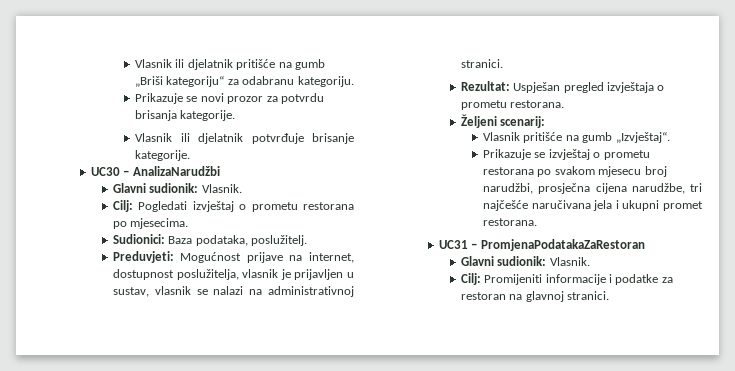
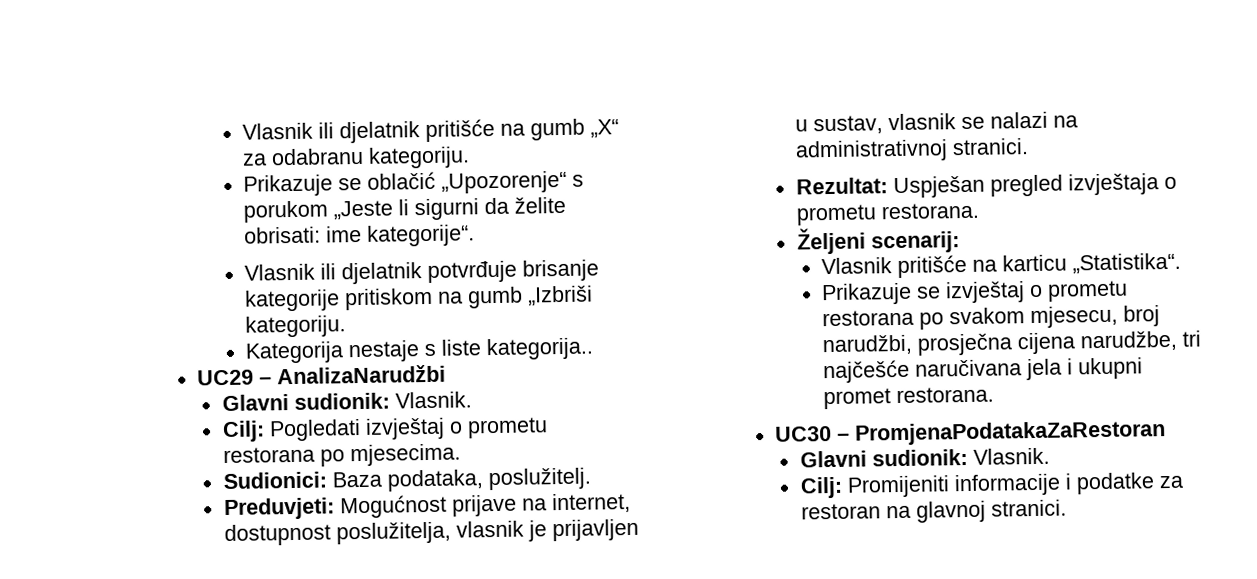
- Vlasnik ili djelatnik pritišće na gumb „Briši kategoriju“ za odabranu kategoriju.
+ Vlasnik ili djelatnik pritišće na gumb „X“ za odabranu kategoriju.
- Prikazuje se novi prozor za potvrdu brisanja kategorije.
+ Prikazuje se oblačić „Upozorenje“ s porukom „Jeste li sigurni da želite obrisati: ime kategorije“.
- Vlasnik ili djelatnik potvrđuje brisanje kategorije.
- UC30 – AnalizaNarudžbi
+ Vlasnik ili djelatnik potvrđuje brisanje kategorije pritiskom na gumb „Izbriši kategoriju.
+ Kategorija nestaje s liste kategorija..
+ UC29 – AnalizaNarudžbi
- Vlasnik pritišće na gumb „Izvještaj“.
+ Vlasnik pritišće na karticu „Statistika“.
- Prikazuje se izvještaj o prometu restorana po svakom mjesecu broj narudžbi, prosječna cijena narudžbe, tri najčešće naručivana jela i ukupni promet restorana.
+ Prikazuje se izvještaj o prometu restorana po svakom mjesecu, broj narudžbi, prosječna cijena narudžbe, tri najčešće naručivana jela i ukupni promet restorana.
- UC31 – PromjenaPodatakaZaRestoran
+ UC30 – PromjenaPodatakaZaRestoran

